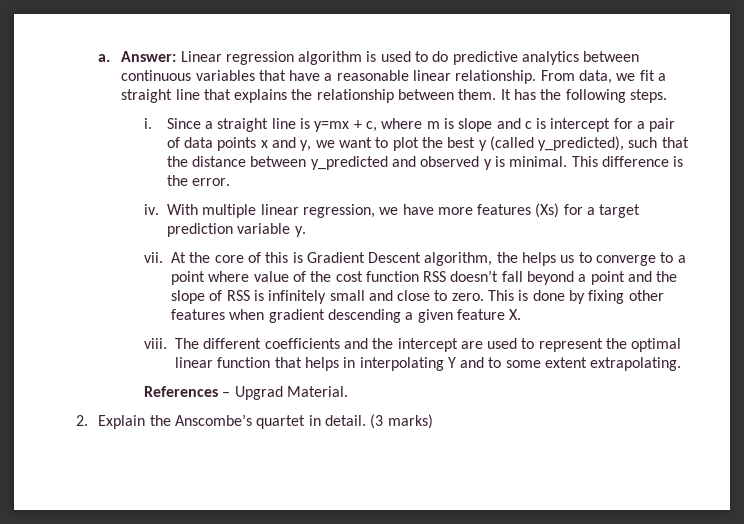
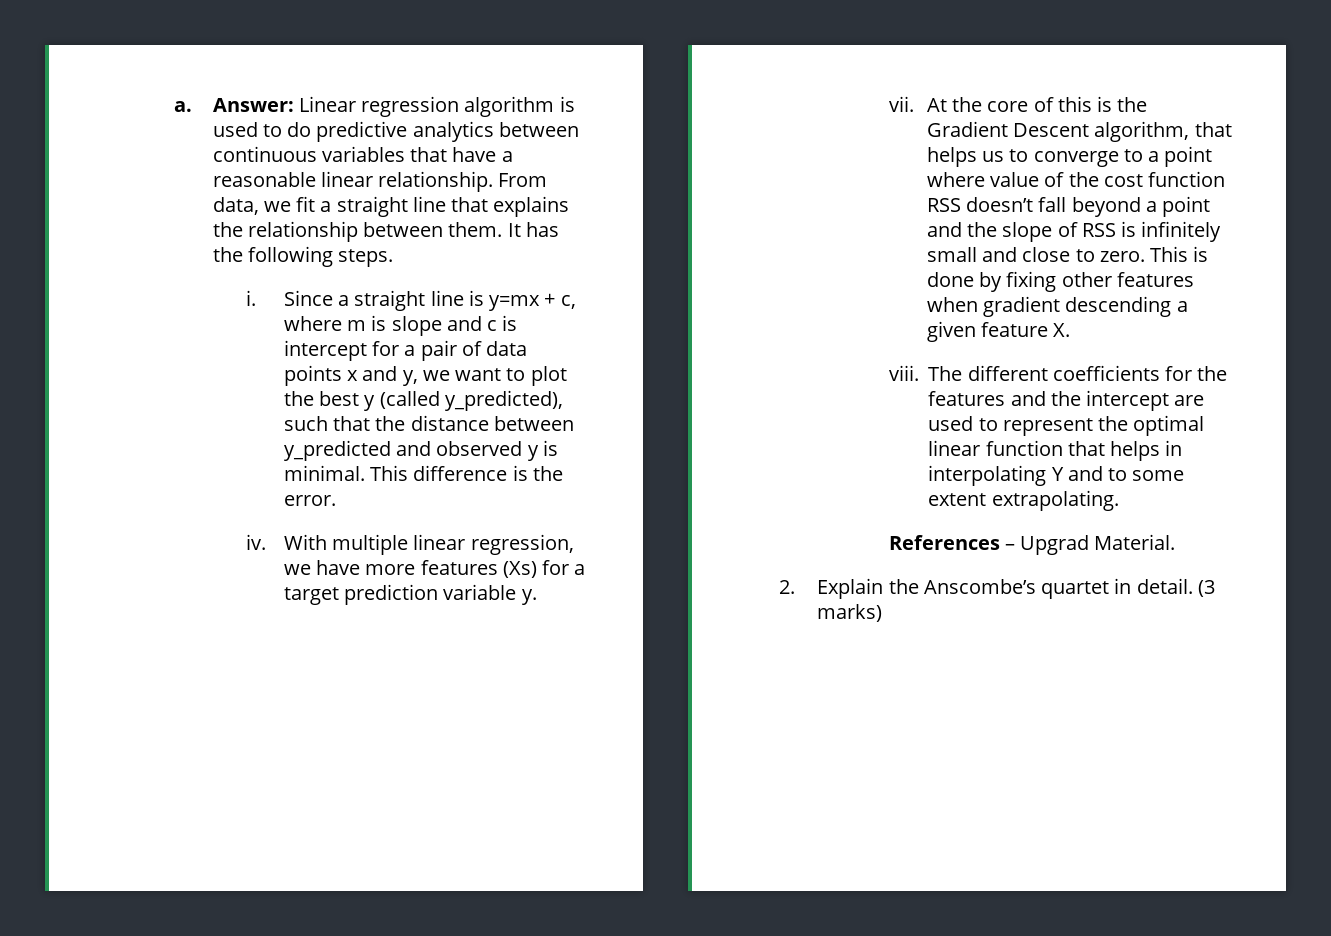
- At the core of this is Gradient Descent algorithm, the helps us to converge to a point where value of the cost function RSS doesn’t fall beyond a point and the slope of RSS is infinitely small and close to zero.
+ At the core of this is the Gradient Descent algorithm, that helps us to converge to a point where value of the cost function RSS doesn’t fall beyond a point and the slope of RSS is infinitely small and close to zero.
- The different coefficients and the intercept are used to represent the optimal linear function that helps in interpolating Y and to some extent extrapolating.
+ The different coefficients for the features and the intercept are used to represent the optimal linear function that helps in interpolating Y and to some extent extrapolating.

